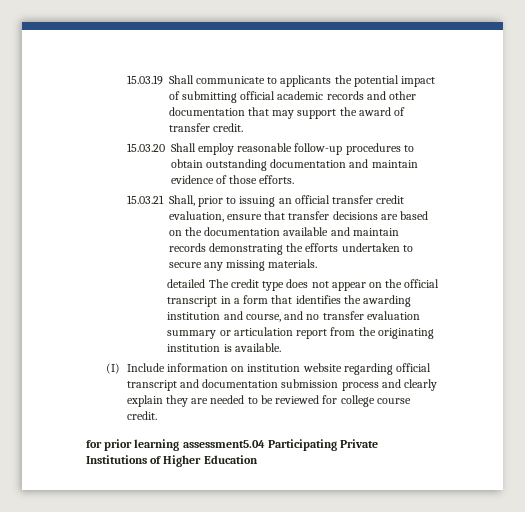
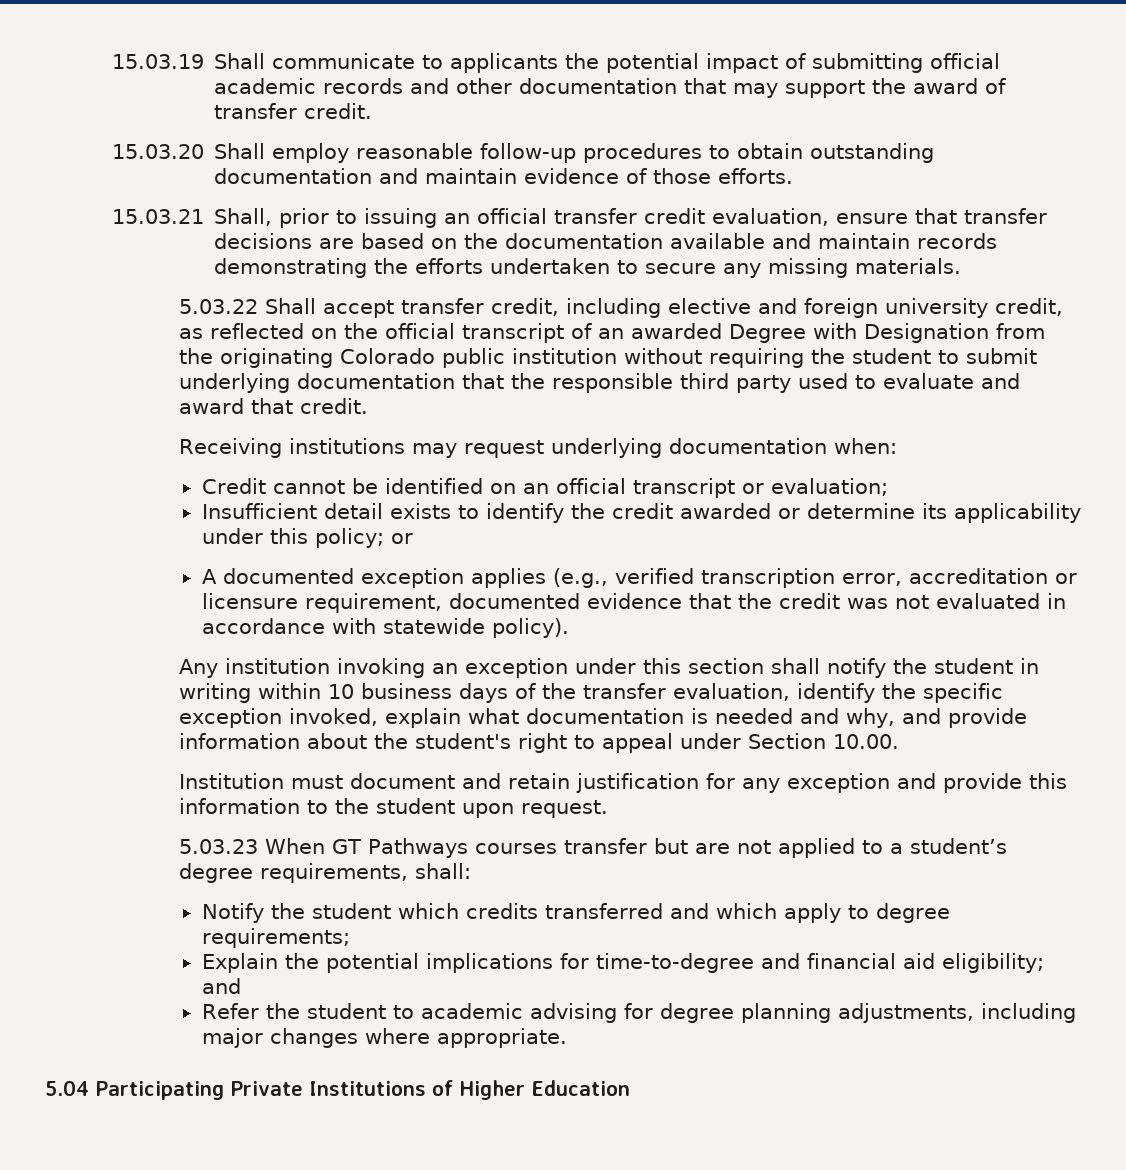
- detailed The credit type does not appear on the official transcript in a form that identifies the awarding institution and course, and no transfer evaluation summary or articulation report from the originating institution is available.
- (I) Include information on institution website regarding official transcript and documentation submission process and clearly explain they are needed to be reviewed for college course credit.
- for prior learning assessment5.04 Participating Private Institutions of Higher Education
+ 5.03.22 Shall accept transfer credit, including elective and foreign university credit, as reflected on the official transcript of an awarded Degree with Designation from the originating Colorado public institution without requiring the student to submit underlying documentation that the responsible third party used to evaluate and award that credit.
+ Receiving institutions may request underlying documentation when:
+ Credit cannot be identified on an official transcript or evaluation;
+ Insufficient detail exists to identify the credit awarded or determine its applicability under this policy; or
+ A documented exception applies (e.g., verified transcription error, accreditation or licensure requirement, documented evidence that the credit was not evaluated in accordance with statewide policy).
+ Any institution invoking an exception under this section shall notify the student in writing within 10 business days of the transfer evaluation, identify the specific exception invoked, explain what documentation is needed and why, and provide information about the student's right to appeal under Section 10.00.
+ Institution must document and retain justification for any exception and provide this information to the student upon request.
+ 5.03.23 When GT Pathways courses transfer but are not applied to a student’s degree requirements, shall:
+ Notify the student which credits transferred and which apply to degree requirements;
+ Explain the potential implications for time‑to‑degree and financial aid eligibility; and
+ Refer the student to academic advising for degree planning adjustments, including major changes where appropriate.
+ 5.04 Participating Private Institutions of Higher Education

